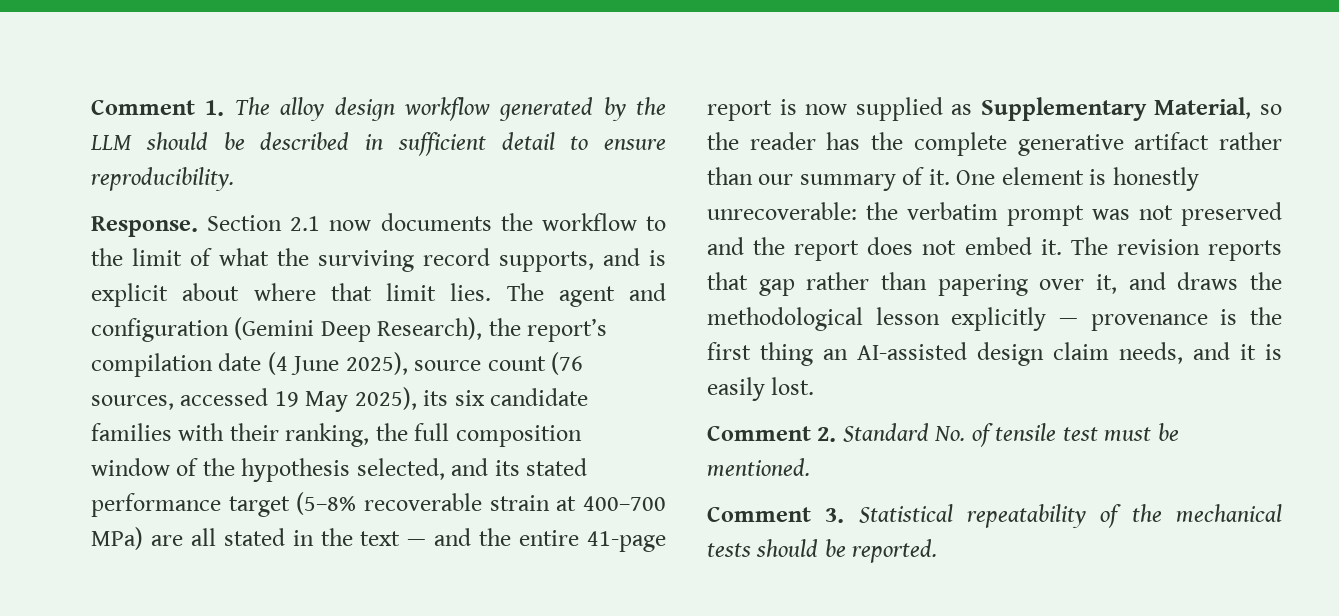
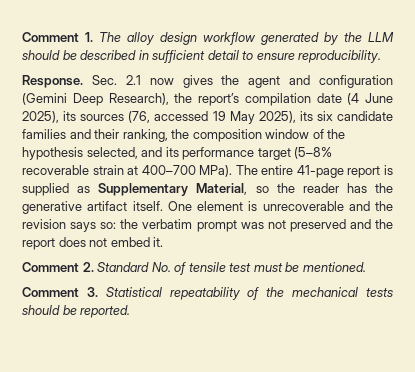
- Section 2.1 now documents the workflow to the limit of what the surviving record supports, and is explicit about where that limit lies. The agent and configuration (Gemini Deep Research), the report’s compilation date (4 June 2025), source count (76 sources, accessed 19 May 2025), its six candidate families with their ranking, the full composition window of the hypothesis selected, and its stated performance target (5–8% recoverable strain at 400–700 MPa) are all stated in the text — and the entire 41-page report is now supplied as Supplementary Material, so the reader has the complete generative artifact rather than our summary of it. One element is honestly unrecoverable:
+ Sec. 2.1 now gives the agent and configuration (Gemini Deep Research), the report’s compilation date (4 June 2025), its sources (76, accessed 19 May 2025), its six candidate families and their ranking, the composition window of the hypothesis selected, and its performance target (5–8% recoverable strain at 400–700 MPa). The entire 41-page report is supplied as Supplementary Material, so the reader has the generative artifact itself. One element is unrecoverable and the revision says so:
- The revision reports that gap rather than papering over it, and draws the methodological lesson explicitly — provenance is the first thing an AI-assisted design claim needs, and it is easily lost.

